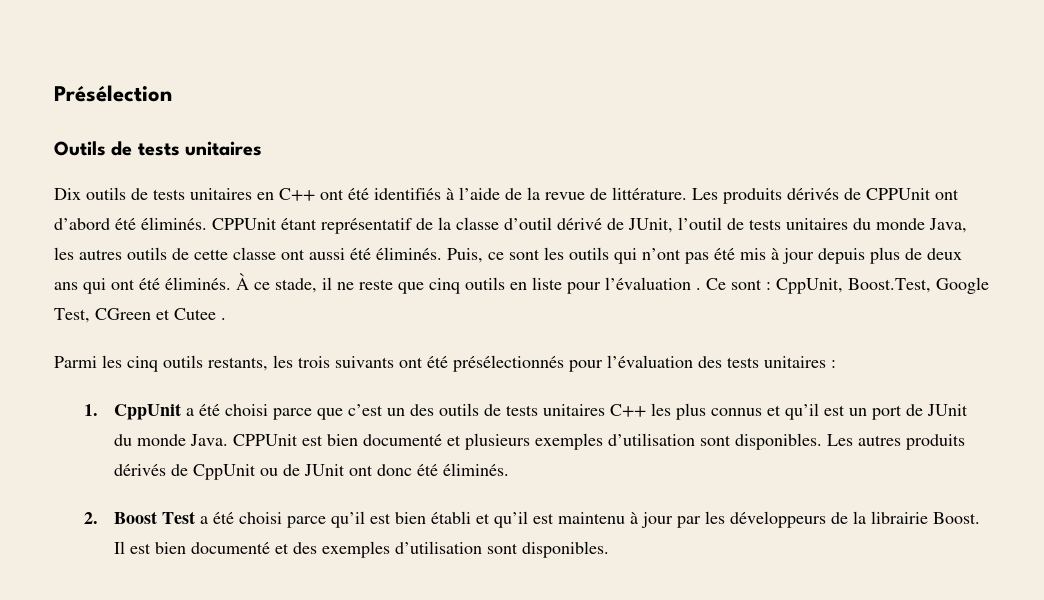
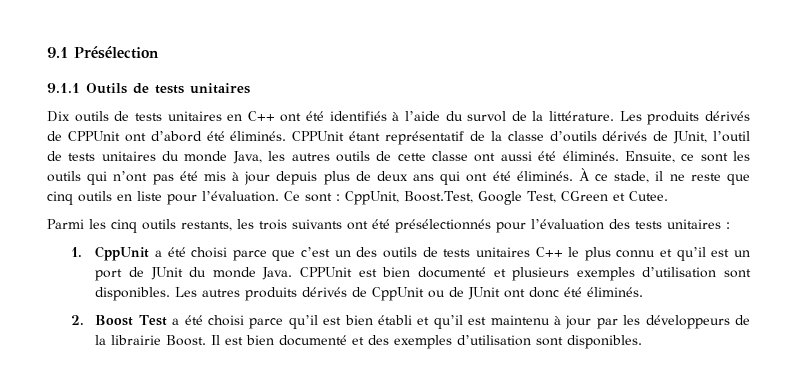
- Présélection
+ 9.1 Présélection
- Outils de tests unitaires
+ 9.1.1 Outils de tests unitaires
- Dix outils de tests unitaires en C++ ont été identifiés à l’aide de la revue de littérature.
+ Dix outils de tests unitaires en C++ ont été identifiés à l’aide du survol de la littérature.
- CPPUnit étant représentatif de la classe d’outil dérivé de JUnit, l’outil de tests unitaires du monde Java, les autres outils de cette classe ont aussi été éliminés.
+ CPPUnit étant représentatif de la classe d’outils dérivés de JUnit, l’outil de tests unitaires du monde Java, les autres outils de cette classe ont aussi été éliminés.
- Puis, ce sont les outils qui n’ont pas été mis à jour depuis plus de deux ans qui ont été éliminés.
+ Ensuite, ce sont les outils qui n’ont pas été mis à jour depuis plus de deux ans qui ont été éliminés.
- À ce stade, il ne reste que cinq outils en liste pour l’évaluation .
+ À ce stade, il ne reste que cinq outils en liste pour l’évaluation.
- Ce sont : CppUnit, Boost.Test, Google Test, CGreen et Cutee .
+ Ce sont : CppUnit, Boost.Test, Google Test, CGreen et Cutee.
- 1. CppUnit a été choisi parce que c’est un des outils de tests unitaires C++ les plus connus et qu’il est un port de JUnit du monde Java.
+ 1. CppUnit a été choisi parce que c’est un des outils de tests unitaires C++ le plus connu et qu’il est un port de JUnit du monde Java.

